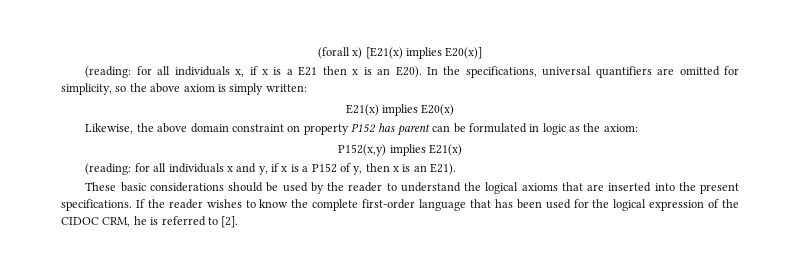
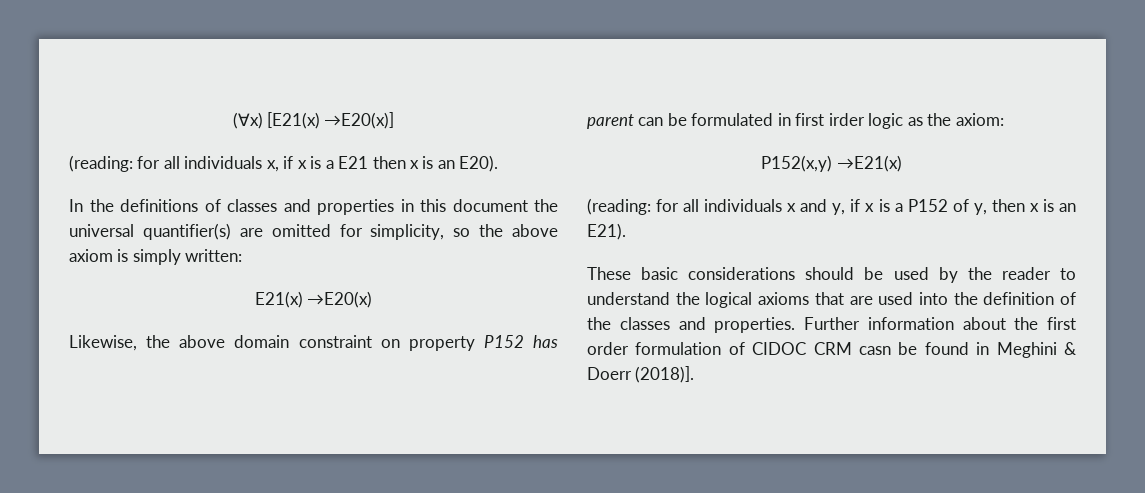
- (forall x) [E21(x) implies E20(x)]
+ (∀x) [E21(x) →E20(x)]
- (reading: for all individuals x, if x is a E21 then x is an E20). In the specifications, universal quantifiers are omitted for simplicity, so the above axiom is simply written:
+ (reading: for all individuals x, if x is a E21 then x is an E20).
+ In the definitions of classes and properties in this document the universal quantifier(s) are omitted for simplicity, so the above axiom is simply written:
- E21(x) implies E20(x)
+ E21(x) →E20(x)
- Likewise, the above domain constraint on property P152 has parent can be formulated in logic as the axiom:
+ Likewise, the above domain constraint on property P152 has parent can be formulated in first irder logic as the axiom:
- P152(x,y) implies E21(x)
+ P152(x,y) →E21(x)
- These basic considerations should be used by the reader to understand the logical axioms that are inserted into the present specifications. If the reader wishes to know the complete first-order language that has been used for the logical expression of the CIDOC CRM, he is referred to [2].
+ These basic considerations should be used by the reader to understand the logical axioms that are used into the definition of the classes and properties. Further information about the first order formulation of CIDOC CRM casn be found in Meghini & Doerr (2018)].

